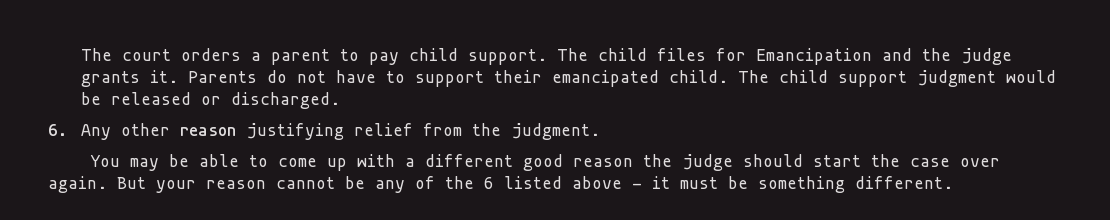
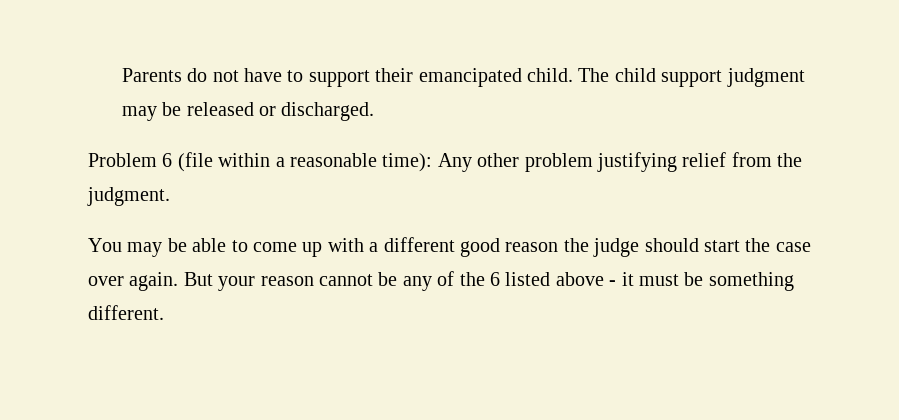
- The court orders a parent to pay child support. The child files for Emancipation and the judge grants it.
- The child support judgment would be released or discharged.
+ The child support judgment may be released or discharged.
- 6. Any other reason justifying relief from the judgment.
+ Problem 6 (file within a reasonable time): Any other problem justifying relief from the judgment.

